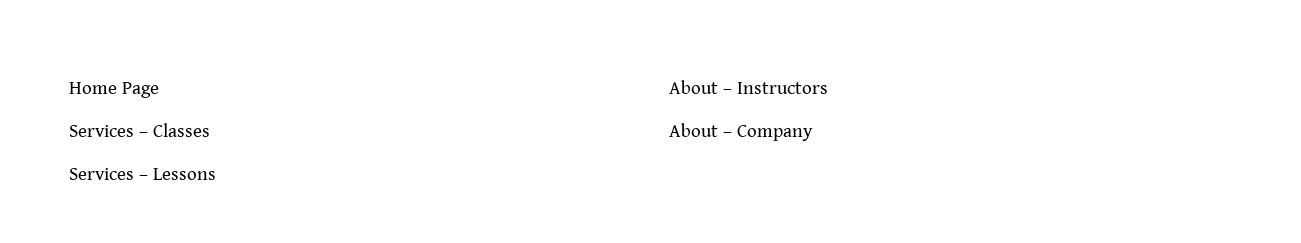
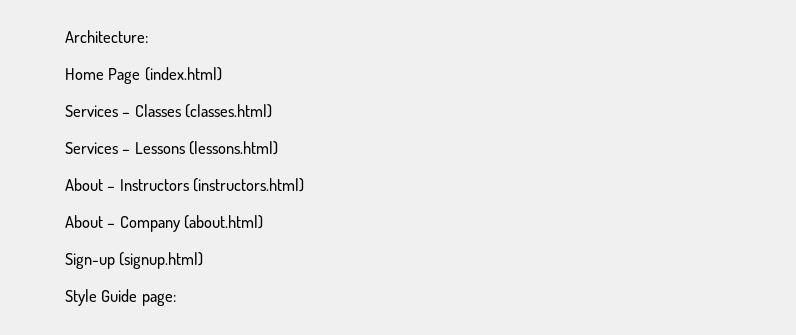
+ Architecture:
- Home Page
+ Home Page (index.html)
- Services – Classes
+ Services – Classes (classes.html)
- Services – Lessons
+ Services – Lessons (lessons.html)
- About – Instructors
+ About – Instructors (instructors.html)
- About – Company
+ About – Company (about.html)
+ Sign-up (signup.html)
+ Style Guide page:

